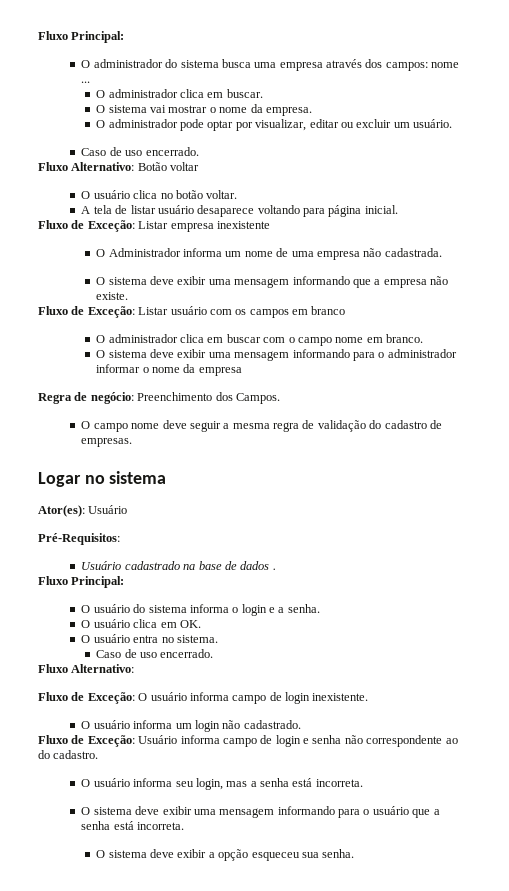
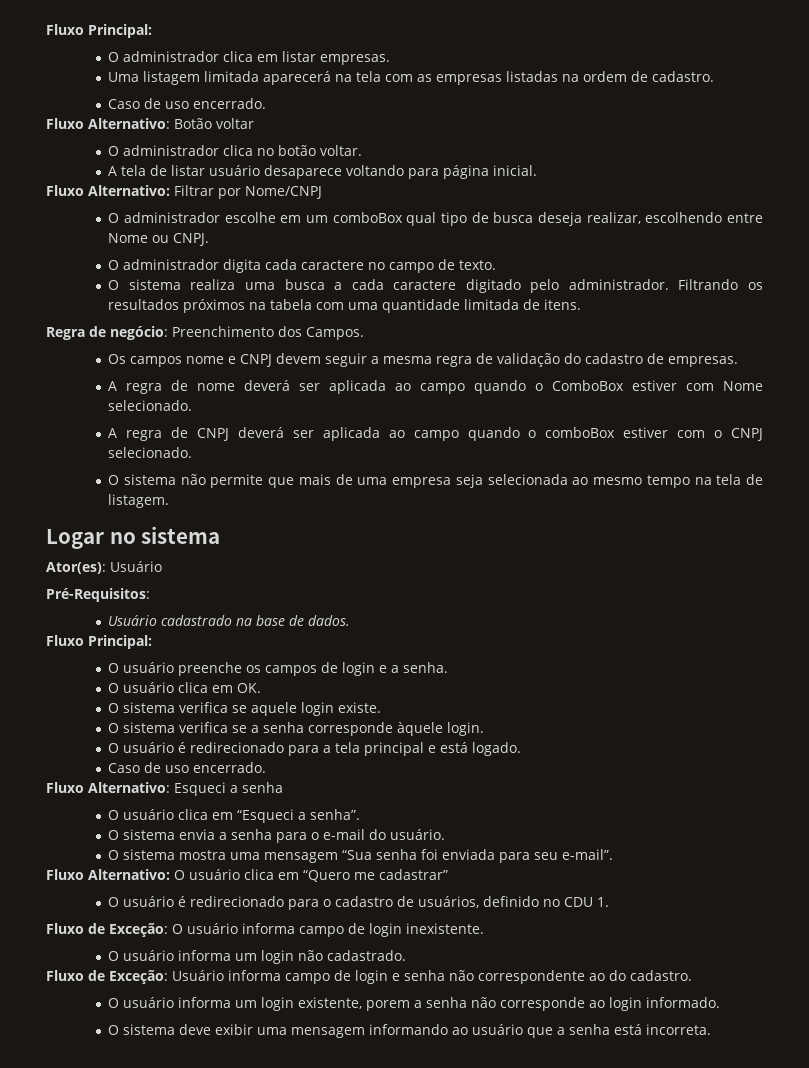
- O administrador do sistema busca uma empresa através dos campos: nome ...
- O administrador clica em buscar.
- O sistema vai mostrar o nome da empresa.
- O administrador pode optar por visualizar, editar ou excluir um usuário.
+ O administrador clica em listar empresas.
+ Uma listagem limitada aparecerá na tela com as empresas listadas na ordem de cadastro.
- O usuário clica no botão voltar.
+ O administrador clica no botão voltar.
- Fluxo de Exceção: Listar empresa inexistente
- O Administrador informa um nome de uma empresa não cadastrada.
- O sistema deve exibir uma mensagem informando que a empresa não existe.
- Fluxo de Exceção: Listar usuário com os campos em branco
- O administrador clica em buscar com o campo nome em branco.
- O sistema deve exibir uma mensagem informando para o administrador informar o nome da empresa
+ Fluxo Alternativo: Filtrar por Nome/CNPJ
+ O administrador escolhe em um comboBox qual tipo de busca deseja realizar, escolhendo entre Nome ou CNPJ.
+ O administrador digita cada caractere no campo de texto.
+ O sistema realiza uma busca a cada caractere digitado pelo administrador. Filtrando os resultados próximos na tabela com uma quantidade limitada de itens.
- O campo nome deve seguir a mesma regra de validação do cadastro de empresas.
+ Os campos nome e CNPJ devem seguir a mesma regra de validação do cadastro de empresas.
+ A regra de nome deverá ser aplicada ao campo quando o ComboBox estiver com Nome selecionado.
+ A regra de CNPJ deverá ser aplicada ao campo quando o comboBox estiver com o CNPJ selecionado.
+ O sistema não permite que mais de uma empresa seja selecionada ao mesmo tempo na tela de listagem.
- Usuário cadastrado na base de dados .
+ Usuário cadastrado na base de dados.
- O usuário do sistema informa o login e a senha.
+ O usuário preenche os campos de login e a senha.
- O usuário entra no sistema.
+ O sistema verifica se aquele login existe.
+ O sistema verifica se a senha corresponde àquele login.
+ O usuário é redirecionado para a tela principal e está logado.
  Caso de uso encerrado.
- Fluxo Alternativo:
+ Fluxo Alternativo: Esqueci a senha
+ O usuário clica em “Esqueci a senha”.
+ O sistema envia a senha para o e-mail do usuário.
+ O sistema mostra uma mensagem “Sua senha foi enviada para seu e-mail”.
+ Fluxo Alternativo: O usuário clica em “Quero me cadastrar”
+ O usuário é redirecionado para o cadastro de usuários, definido no CDU 1.
- O usuário informa seu login, mas a senha está incorreta.
- O sistema deve exibir uma mensagem informando para o usuário que a senha está incorreta.
+ O usuário informa um login existente, porem a senha não corresponde ao login informado.
+ O sistema deve exibir uma mensagem informando ao usuário que a senha está incorreta.
- O sistema deve exibir a opção esqueceu sua senha.

